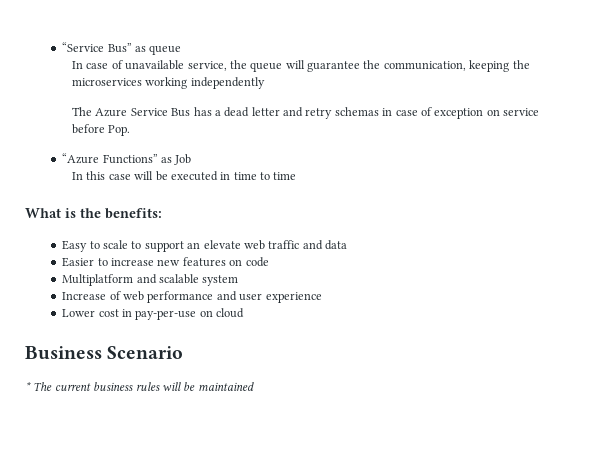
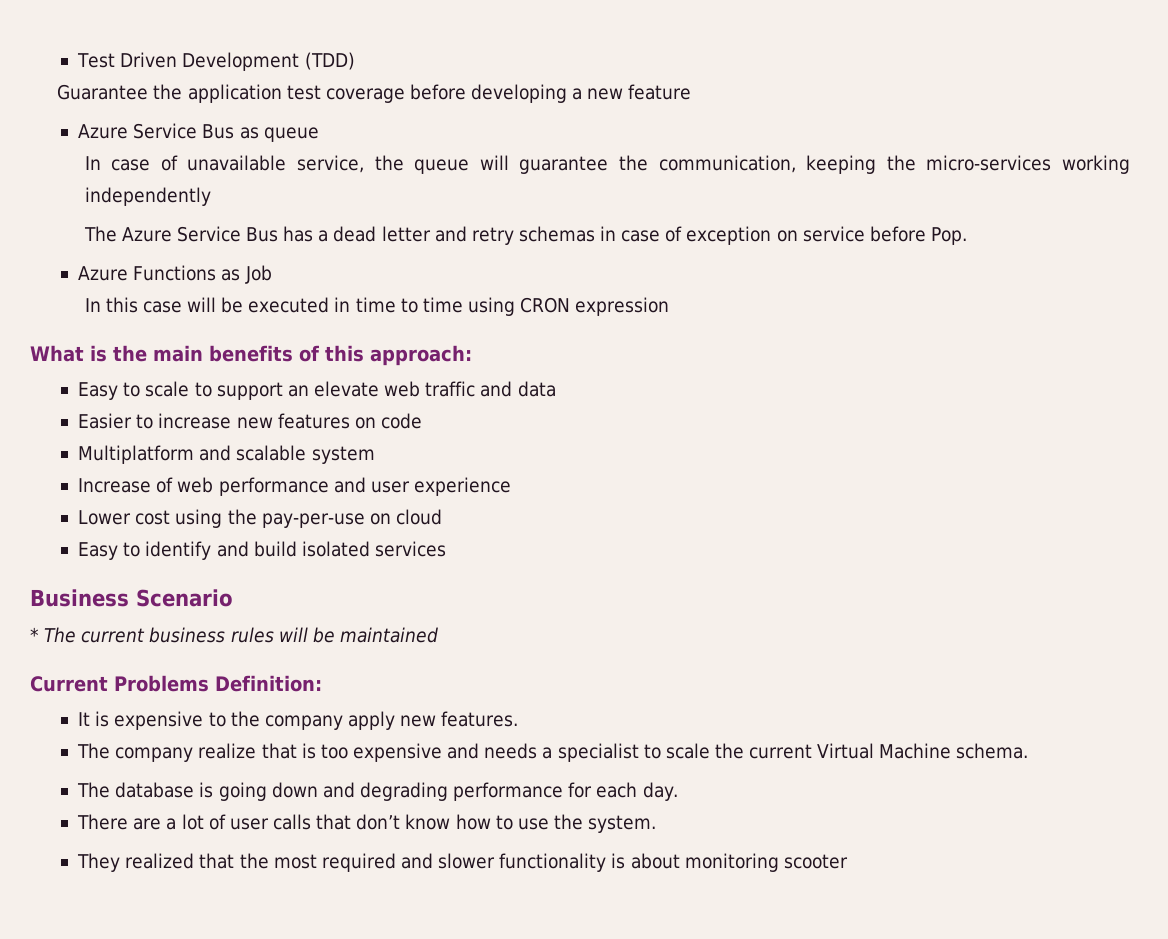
- “Service Bus” as queue
+ Test Driven Development (TDD)
+ Guarantee the application test coverage before developing a new feature
+ Azure Service Bus as queue
- In case of unavailable service, the queue will guarantee the communication, keeping the microservices working independently
+ In case of unavailable service, the queue will guarantee the communication, keeping the micro-services working independently
- “Azure Functions” as Job
+ Azure Functions as Job
- In this case will be executed in time to time
+ In this case will be executed in time to time using CRON expression
- What is the benefits:
+ What is the main benefits of this approach:
- Lower cost in pay-per-use on cloud
+ Lower cost using the pay-per-use on cloud
+ Easy to identify and build isolated services
+ Current Problems Definition:
+ It is expensive to the company apply new features.
+ The company realize that is too expensive and needs a specialist to scale the current Virtual Machine schema.
+ The database is going down and degrading performance for each day.
+ There are a lot of user calls that don’t know how to use the system.
+ They realized that the most required and slower functionality is about monitoring scooter

